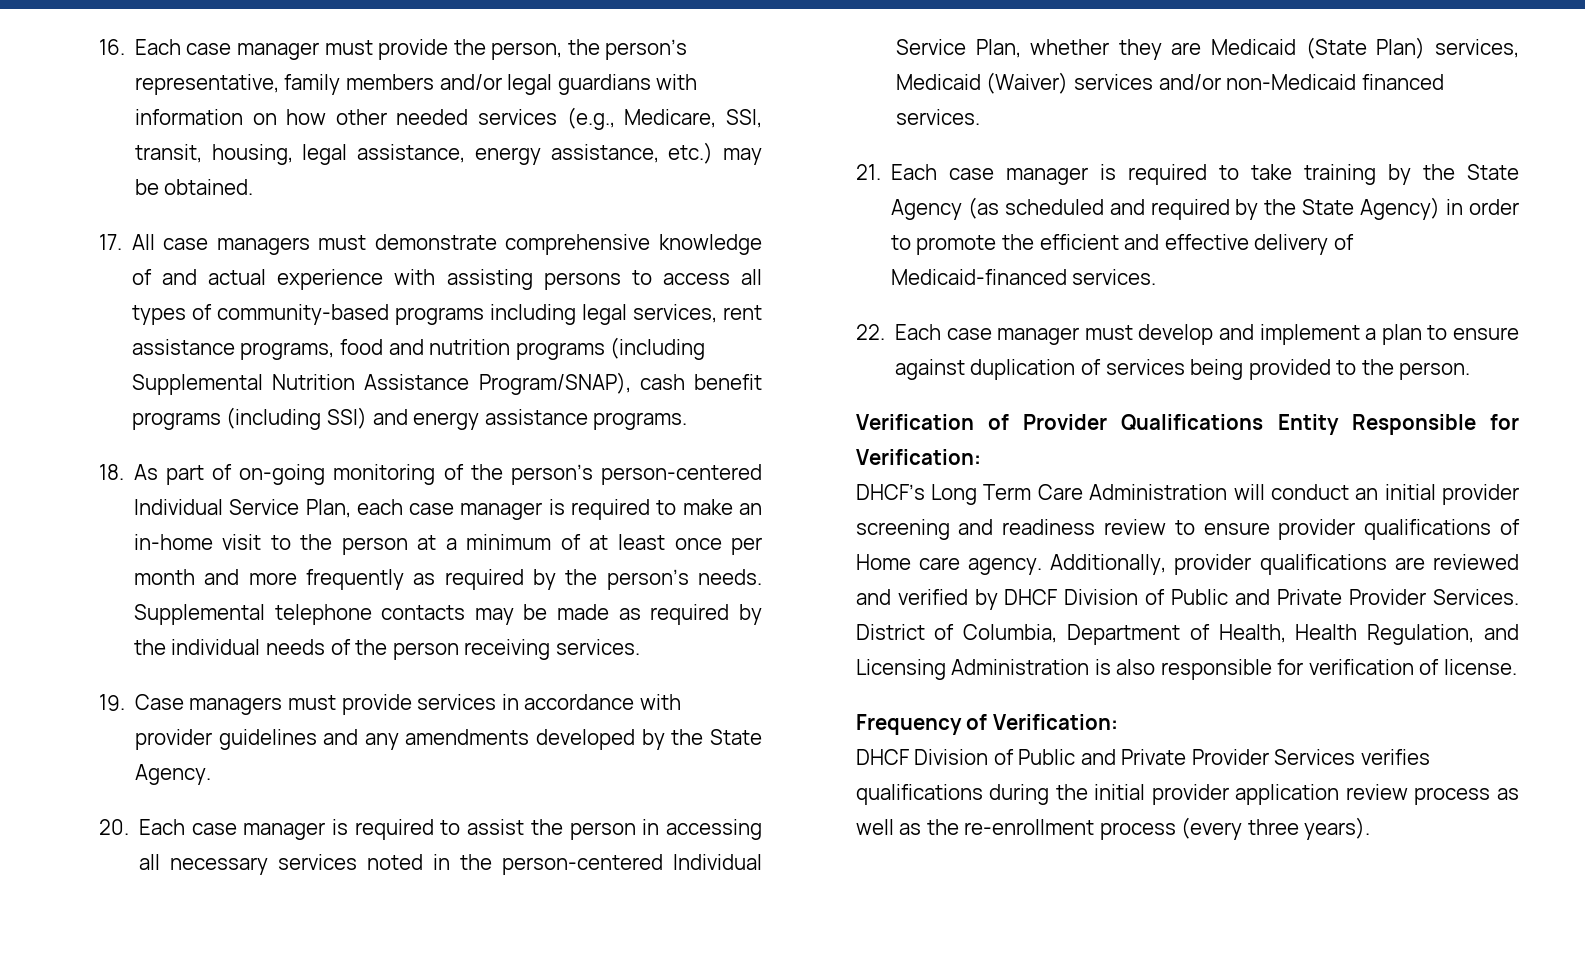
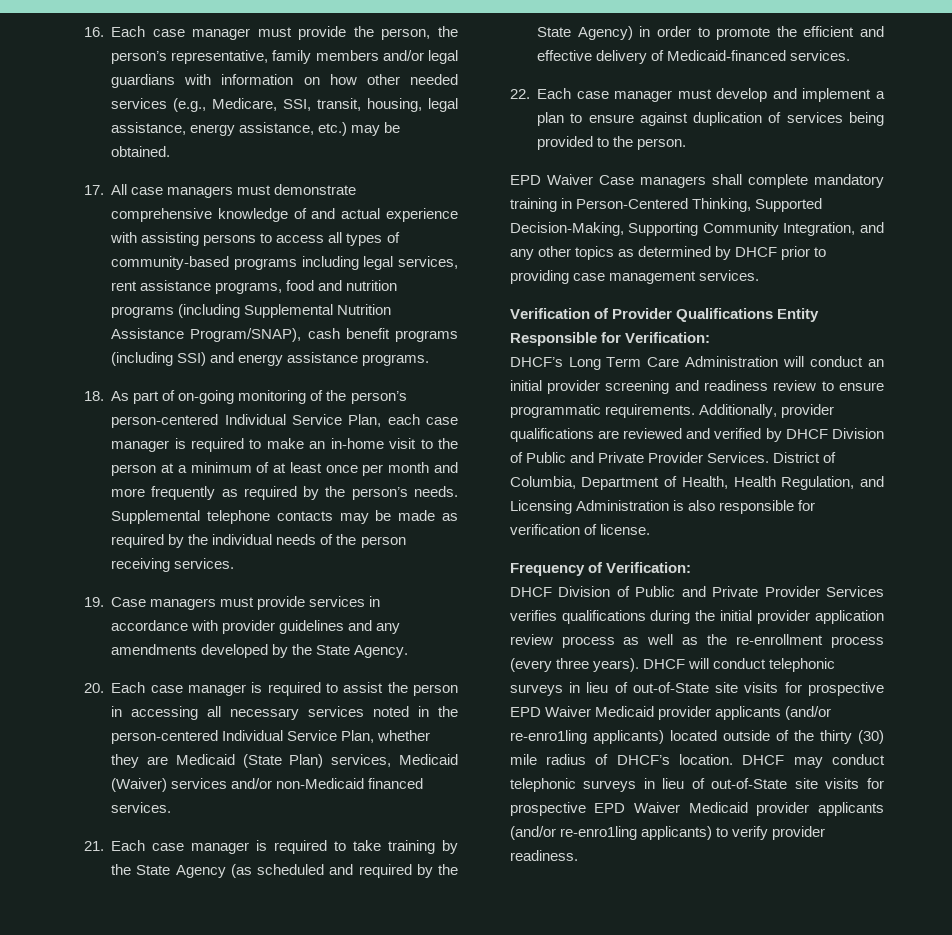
+ EPD Waiver Case managers shall complete mandatory training in Person-Centered Thinking, Supported Decision-Making, Supporting Community Integration, and any other topics as determined by DHCF prior to providing case management services.
- DHCF’s Long Term Care Administration will conduct an initial provider screening and readiness review to ensure provider qualifications of Home care agency.
+ DHCF’s Long Term Care Administration will conduct an initial provider screening and readiness review to ensure programmatic requirements.
+ DHCF will conduct telephonic surveys in lieu of out-of-State site visits for prospective EPD Waiver Medicaid provider applicants (and/or re-enro1ling applicants) located outside of the thirty (30) mile radius of DHCF’s location. DHCF may conduct telephonic surveys in lieu of out-of-State site visits for prospective EPD Waiver Medicaid provider applicants (and/or re-enro1ling applicants) to verify provider readiness.

